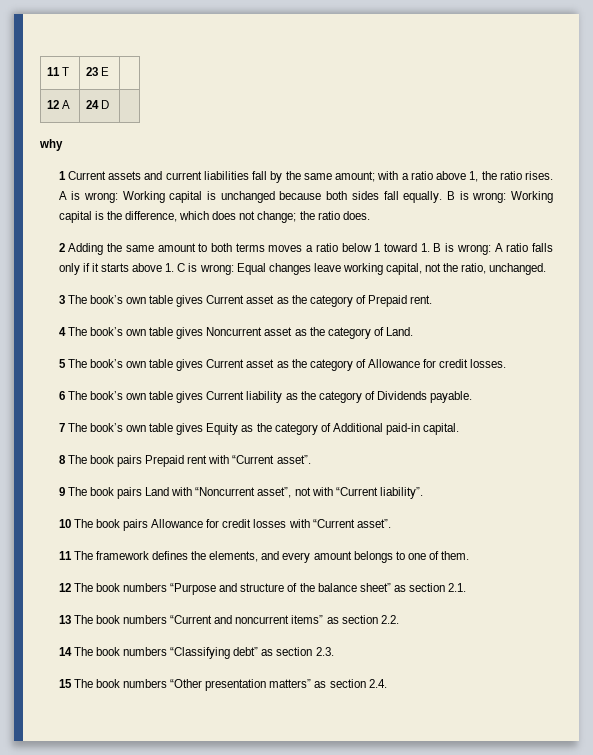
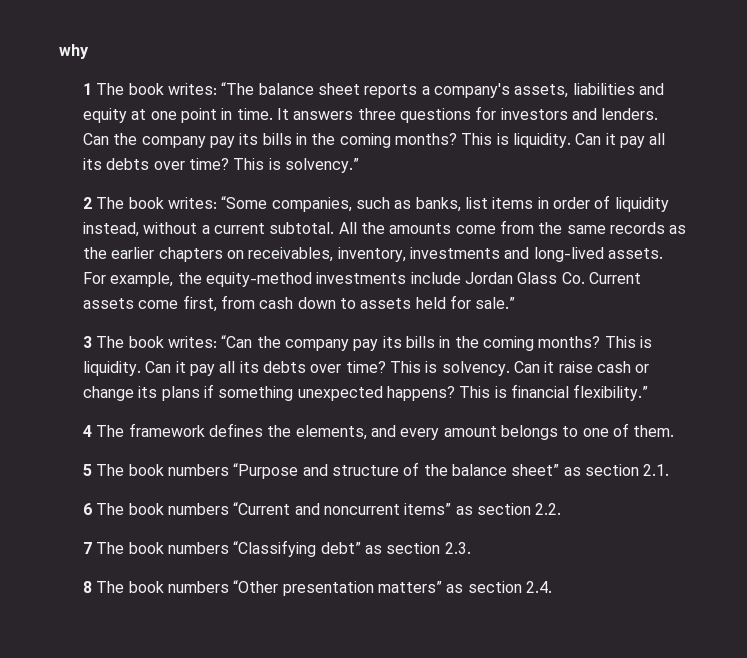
- 11 T | 23 E |
- 12 A | 24 D |
  why
- 1 Current assets and current liabilities fall by the same amount; with a ratio above 1, the ratio rises. A is wrong: Working capital is unchanged because both sides fall equally. B is wrong: Working capital is the difference, which does not change; the ratio does.
- 2 Adding the same amount to both terms moves a ratio below 1 toward 1. B is wrong: A ratio falls only if it starts above 1. C is wrong: Equal changes leave working capital, not the ratio, unchanged.
- 3 The book’s own table gives Current asset as the category of Prepaid rent.
- 4 The book’s own table gives Noncurrent asset as the category of Land.
- 5 The book’s own table gives Current asset as the category of Allowance for credit losses.
- 6 The book’s own table gives Current liability as the category of Dividends payable.
- 7 The book’s own table gives Equity as the category of Additional paid-in capital.
- 8 The book pairs Prepaid rent with “Current asset”.
- 9 The book pairs Land with “Noncurrent asset”, not with “Current liability”.
- 10 The book pairs Allowance for credit losses with “Current asset”.
- 11 The framework defines the elements, and every amount belongs to one of them.
+ 1 The book writes: “The balance sheet reports a company's assets, liabilities and equity at one point in time. It answers three questions for investors and lenders. Can the company pay its bills in the coming months? This is liquidity. Can it pay all its debts over time? This is solvency.”
+ 2 The book writes: “Some companies, such as banks, list items in order of liquidity instead, without a current subtotal. All the amounts come from the same records as the earlier chapters on receivables, inventory, investments and long-lived assets. For example, the equity-method investments include Jordan Glass Co. Current assets come first, from cash down to assets held for sale.”
+ 3 The book writes: “Can the company pay its bills in the coming months? This is liquidity. Can it pay all its debts over time? This is solvency. Can it raise cash or change its plans if something unexpected happens? This is financial flexibility.”
+ 4 The framework defines the elements, and every amount belongs to one of them.
- 12 The book numbers “Purpose and structure of the balance sheet” as section 2.1.
+ 5 The book numbers “Purpose and structure of the balance sheet” as section 2.1.
- 13 The book numbers “Current and noncurrent items” as section 2.2.
+ 6 The book numbers “Current and noncurrent items” as section 2.2.
- 14 The book numbers “Classifying debt” as section 2.3.
+ 7 The book numbers “Classifying debt” as section 2.3.
- 15 The book numbers “Other presentation matters” as section 2.4.
+ 8 The book numbers “Other presentation matters” as section 2.4.

